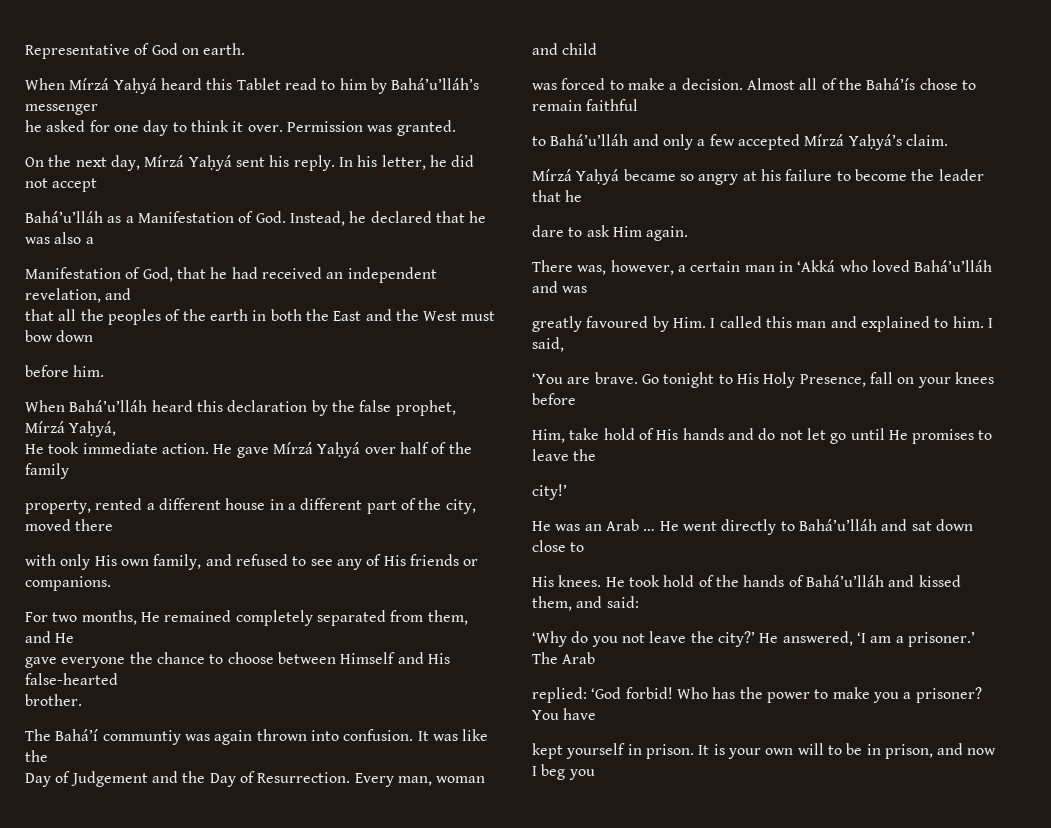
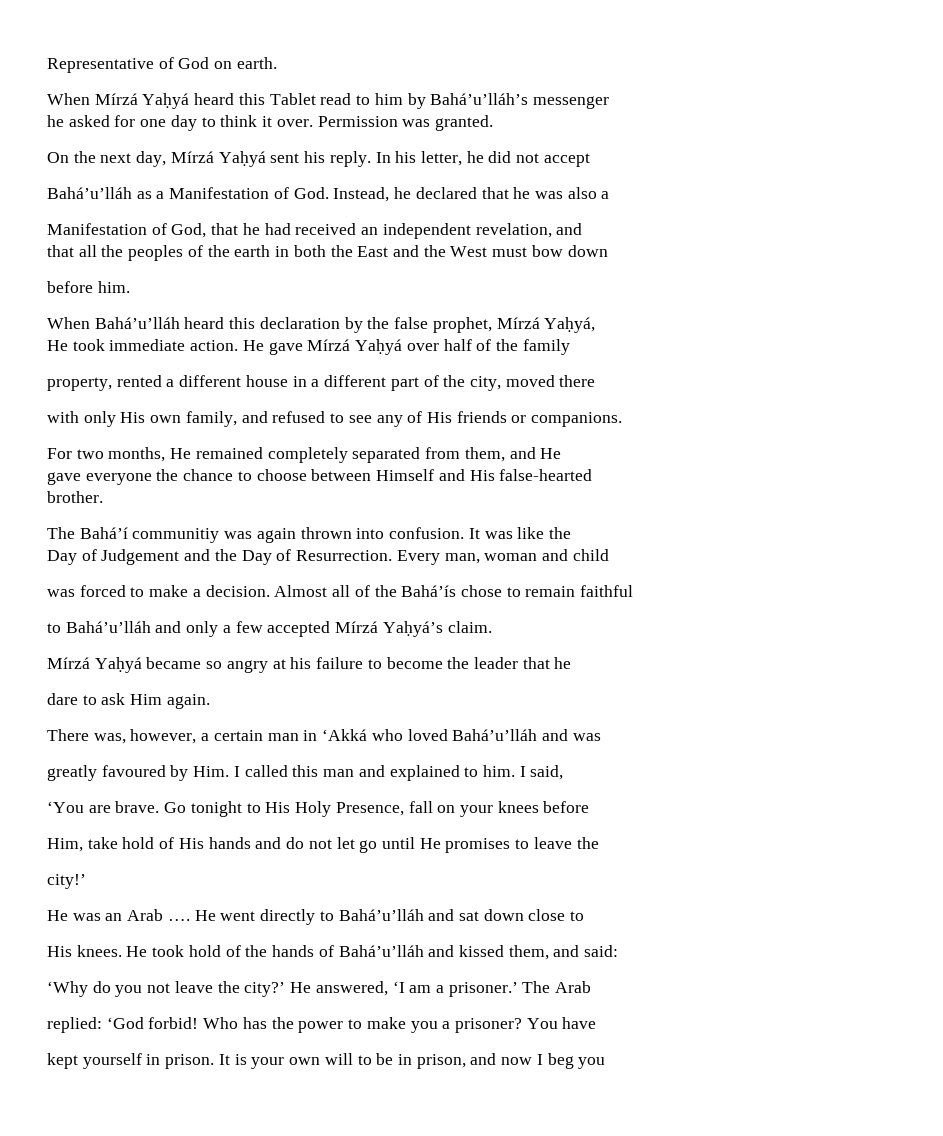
- The Bahá’í communtiy was again thrown into confusion.
+ The Bahá’í communitiy was again thrown into confusion.
- He was an Arab …
+ He was an Arab ….

